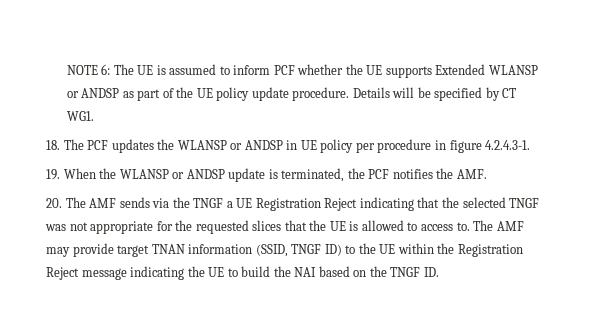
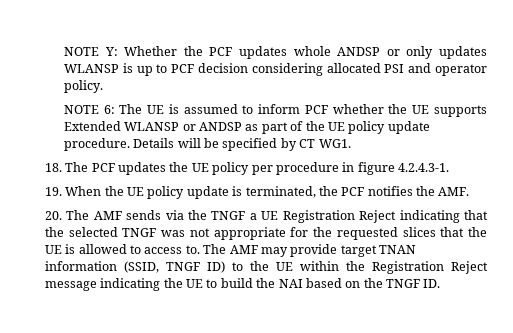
+ NOTE Y: Whether the PCF updates whole ANDSP or only updates WLANSP is up to PCF decision considering allocated PSI and operator policy.
- 18. The PCF updates the WLANSP or ANDSP in UE policy per procedure in figure 4.2.4.3-1.
+ 18. The PCF updates the UE policy per procedure in figure 4.2.4.3-1.
- 19. When the WLANSP or ANDSP update is terminated, the PCF notifies the AMF.
+ 19. When the UE policy update is terminated, the PCF notifies the AMF.

